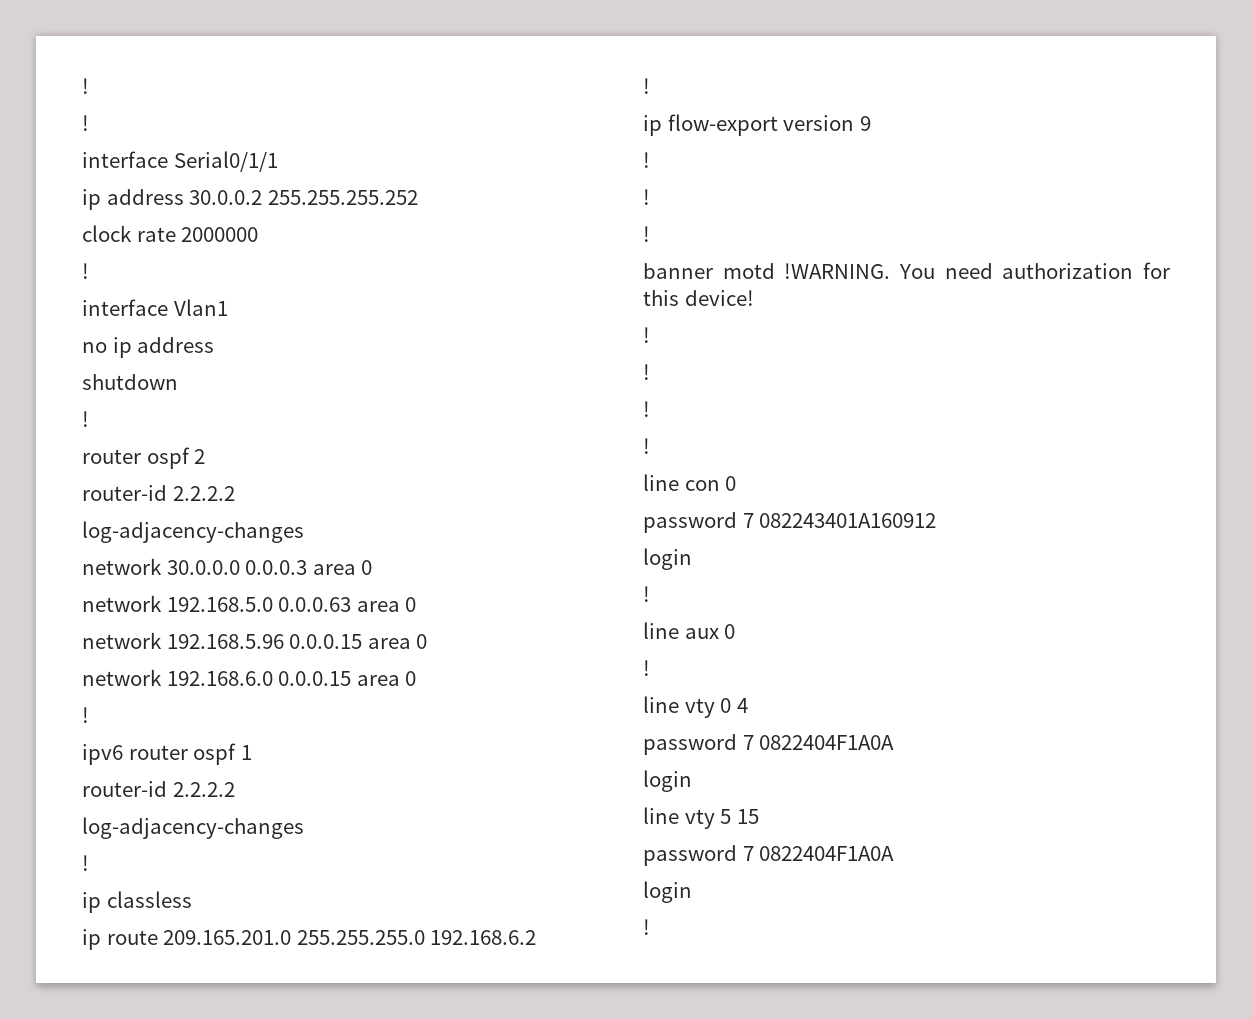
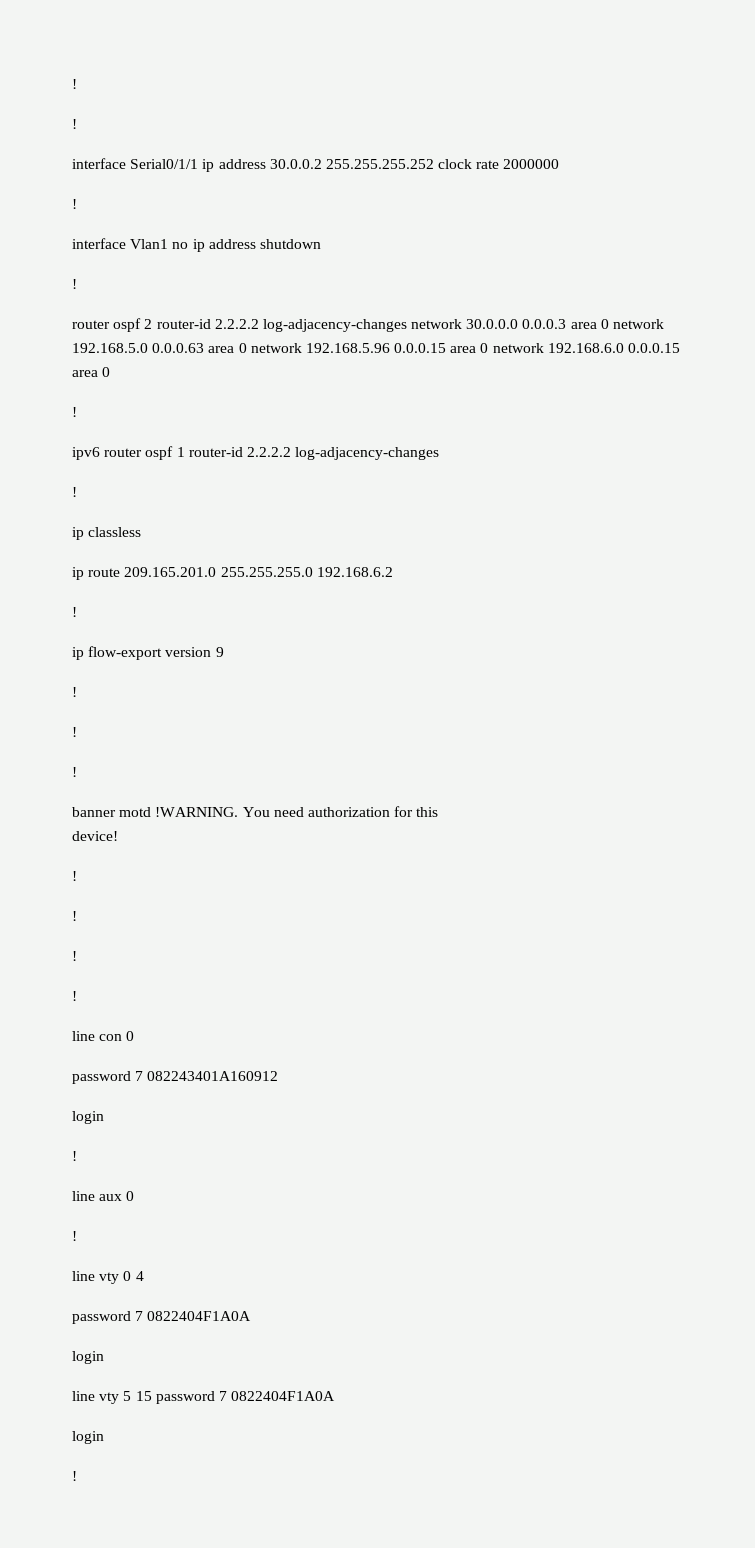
- interface Serial0/1/1
- ip address 30.0.0.2 255.255.255.252
- clock rate 2000000
+ interface Serial0/1/1 ip address 30.0.0.2 255.255.255.252 clock rate 2000000
- interface Vlan1
- no ip address
- shutdown
+ interface Vlan1 no ip address shutdown
- router ospf 2
- router-id 2.2.2.2
- log-adjacency-changes
- network 30.0.0.0 0.0.0.3 area 0
- network 192.168.5.0 0.0.0.63 area 0
- network 192.168.5.96 0.0.0.15 area 0
- network 192.168.6.0 0.0.0.15 area 0
+ router ospf 2 router-id 2.2.2.2 log-adjacency-changes network 30.0.0.0 0.0.0.3 area 0 network 192.168.5.0 0.0.0.63 area 0 network 192.168.5.96 0.0.0.15 area 0 network 192.168.6.0 0.0.0.15 area 0
- ipv6 router ospf 1
- router-id 2.2.2.2
- log-adjacency-changes
+ ipv6 router ospf 1 router-id 2.2.2.2 log-adjacency-changes
- You need authorization for this device!
+ You need authorization for this
+ device!
- line vty 5 15
- password 7 0822404F1A0A
+ line vty 5 15 password 7 0822404F1A0A

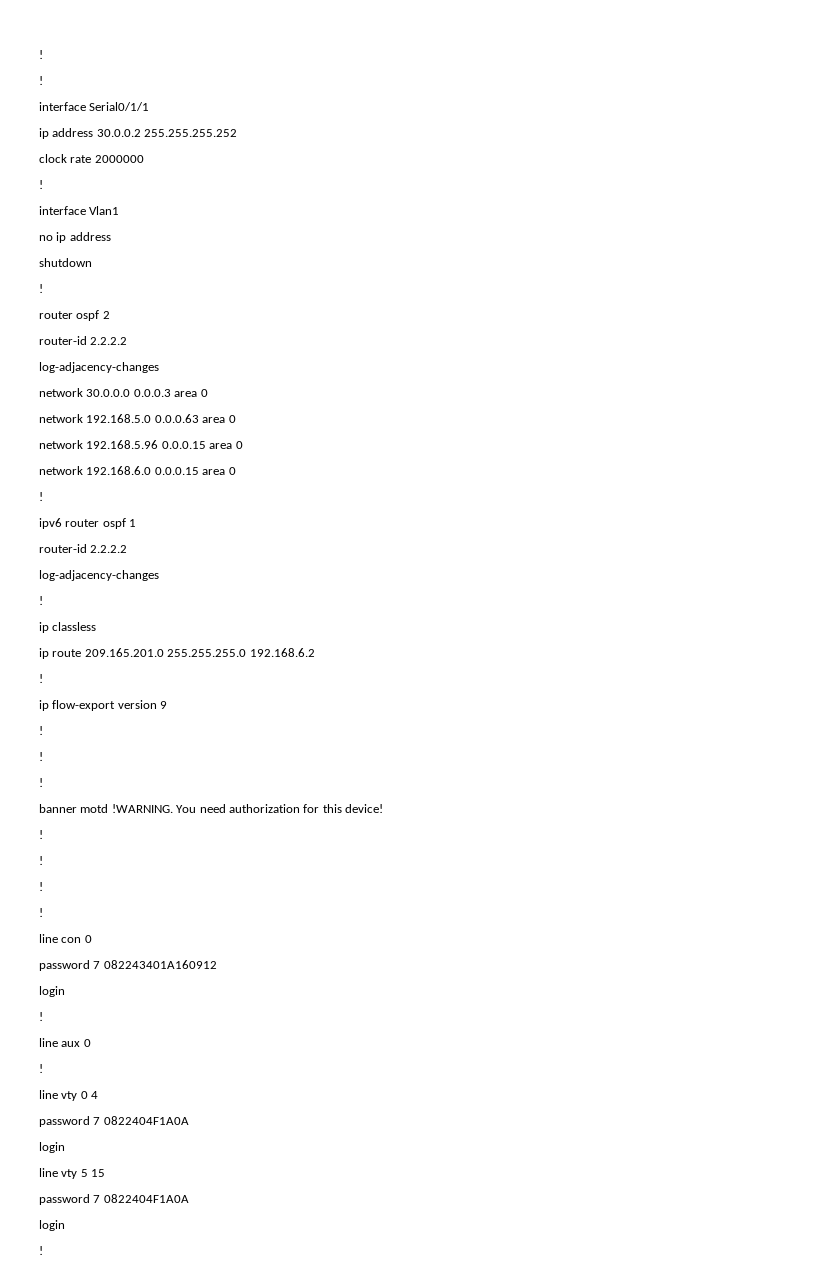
- interface Serial0/1/1 ip address 30.0.0.2 255.255.255.252 clock rate 2000000
+ interface Serial0/1/1
+ ip address 30.0.0.2 255.255.255.252
+ clock rate 2000000
- interface Vlan1 no ip address shutdown
+ interface Vlan1
+ no ip address
+ shutdown
- router ospf 2 router-id 2.2.2.2 log-adjacency-changes network 30.0.0.0 0.0.0.3 area 0 network 192.168.5.0 0.0.0.63 area 0 network 192.168.5.96 0.0.0.15 area 0 network 192.168.6.0 0.0.0.15 area 0
+ router ospf 2
+ router-id 2.2.2.2
+ log-adjacency-changes
+ network 30.0.0.0 0.0.0.3 area 0
+ network 192.168.5.0 0.0.0.63 area 0
+ network 192.168.5.96 0.0.0.15 area 0
+ network 192.168.6.0 0.0.0.15 area 0
- ipv6 router ospf 1 router-id 2.2.2.2 log-adjacency-changes
+ ipv6 router ospf 1
+ router-id 2.2.2.2
+ log-adjacency-changes
- You need authorization for this
- device!
+ You need authorization for this device!
- line vty 5 15 password 7 0822404F1A0A
+ line vty 5 15
+ password 7 0822404F1A0A

